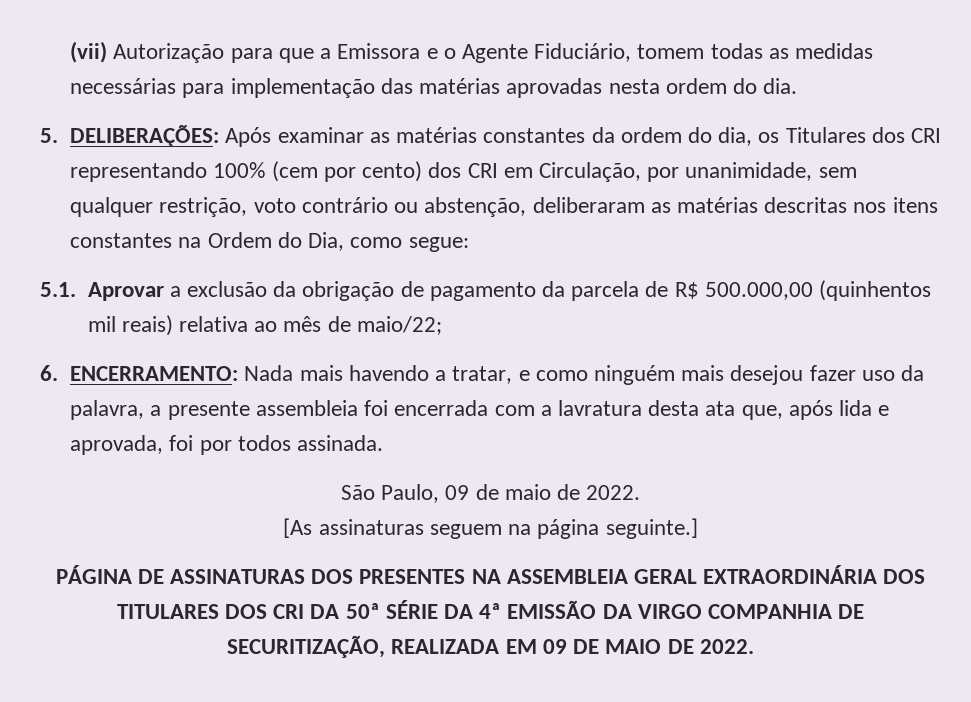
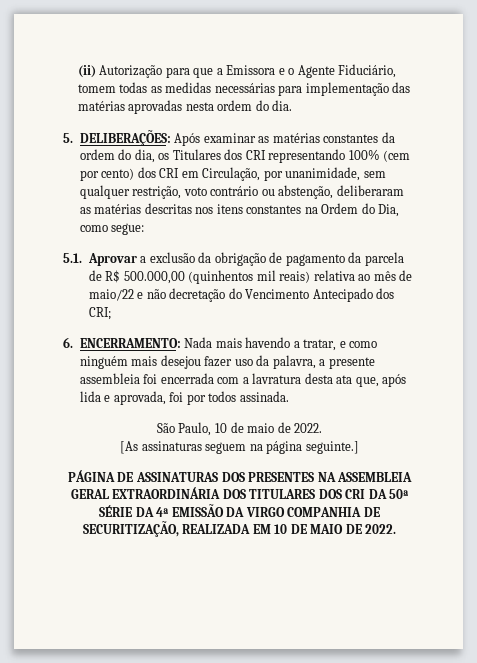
- (vii) Autorização para que a Emissora e o Agente Fiduciário, tomem todas as medidas necessárias para implementação das matérias aprovadas nesta ordem do dia.
+ (ii) Autorização para que a Emissora e o Agente Fiduciário, tomem todas as medidas necessárias para implementação das matérias aprovadas nesta ordem do dia.
- 5.1. Aprovar a exclusão da obrigação de pagamento da parcela de R$ 500.000,00 (quinhentos mil reais) relativa ao mês de maio/22;
+ 5.1. Aprovar a exclusão da obrigação de pagamento da parcela de R$ 500.000,00 (quinhentos mil reais) relativa ao mês de maio/22 e não decretação do Vencimento Antecipado dos CRI;
- São Paulo, 09 de maio de 2022.
+ São Paulo, 10 de maio de 2022.
- PÁGINA DE ASSINATURAS DOS PRESENTES NA ASSEMBLEIA GERAL EXTRAORDINÁRIA DOS TITULARES DOS CRI DA 50ª SÉRIE DA 4ª EMISSÃO DA VIRGO COMPANHIA DE SECURITIZAÇÃO, REALIZADA EM 09 DE MAIO DE 2022.
+ PÁGINA DE ASSINATURAS DOS PRESENTES NA ASSEMBLEIA GERAL EXTRAORDINÁRIA DOS TITULARES DOS CRI DA 50ª SÉRIE DA 4ª EMISSÃO DA VIRGO COMPANHIA DE SECURITIZAÇÃO, REALIZADA EM 10 DE MAIO DE 2022.

